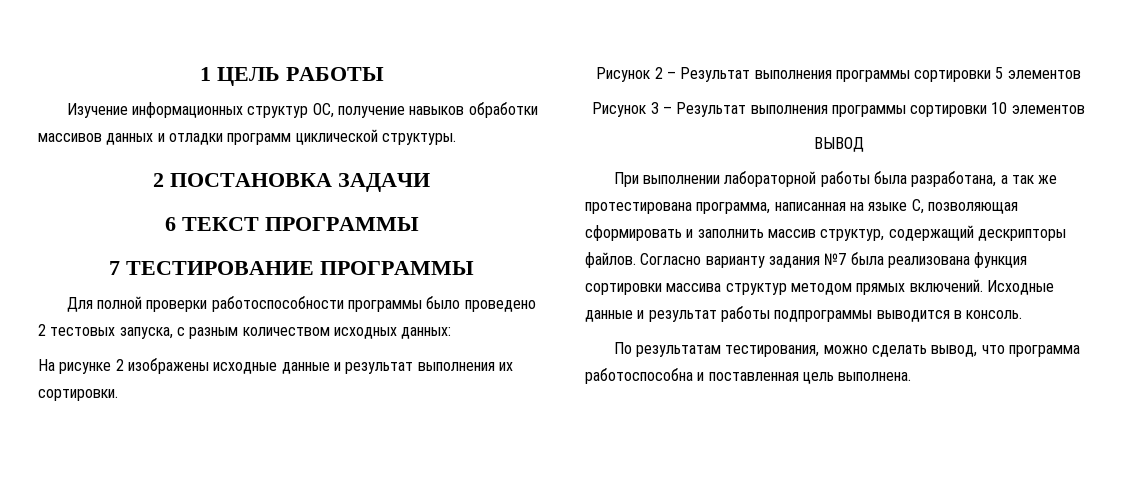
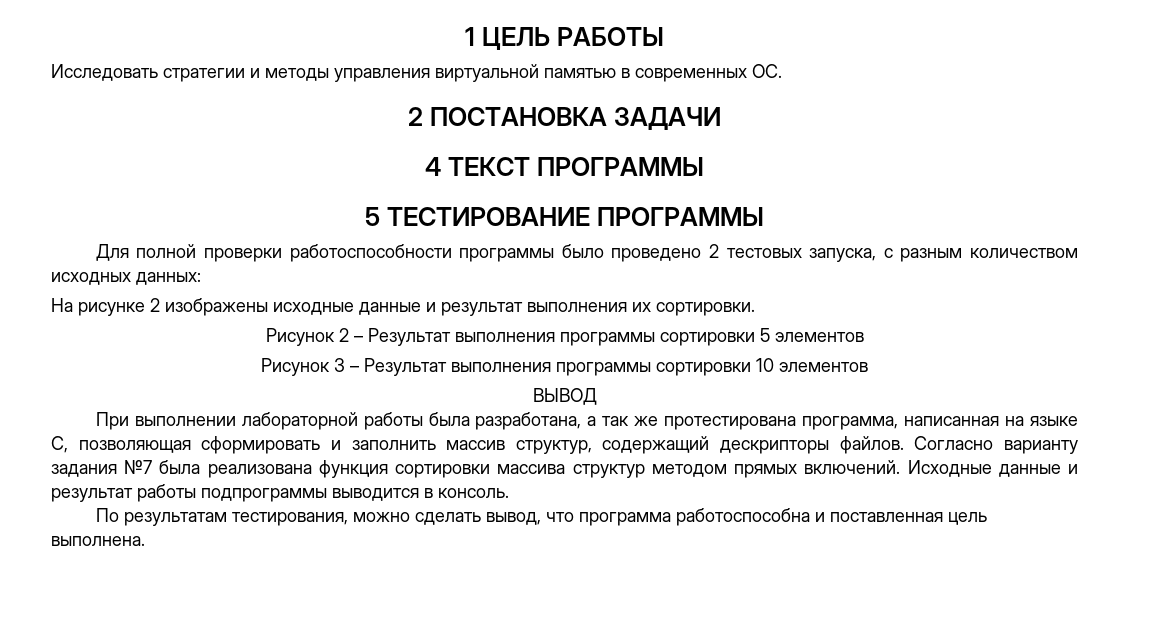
- Изучение информационных структур ОС, получение навыков обработки массивов данных и отладки программ циклической структуры.
+ Исследовать стратегии и методы управления виртуальной памятью в современных ОС.
- 6 ТЕКСТ ПРОГРАММЫ
+ 4 ТЕКСТ ПРОГРАММЫ
- 7 ТЕСТИРОВАНИЕ ПРОГРАММЫ
+ 5 ТЕСТИРОВАНИЕ ПРОГРАММЫ

